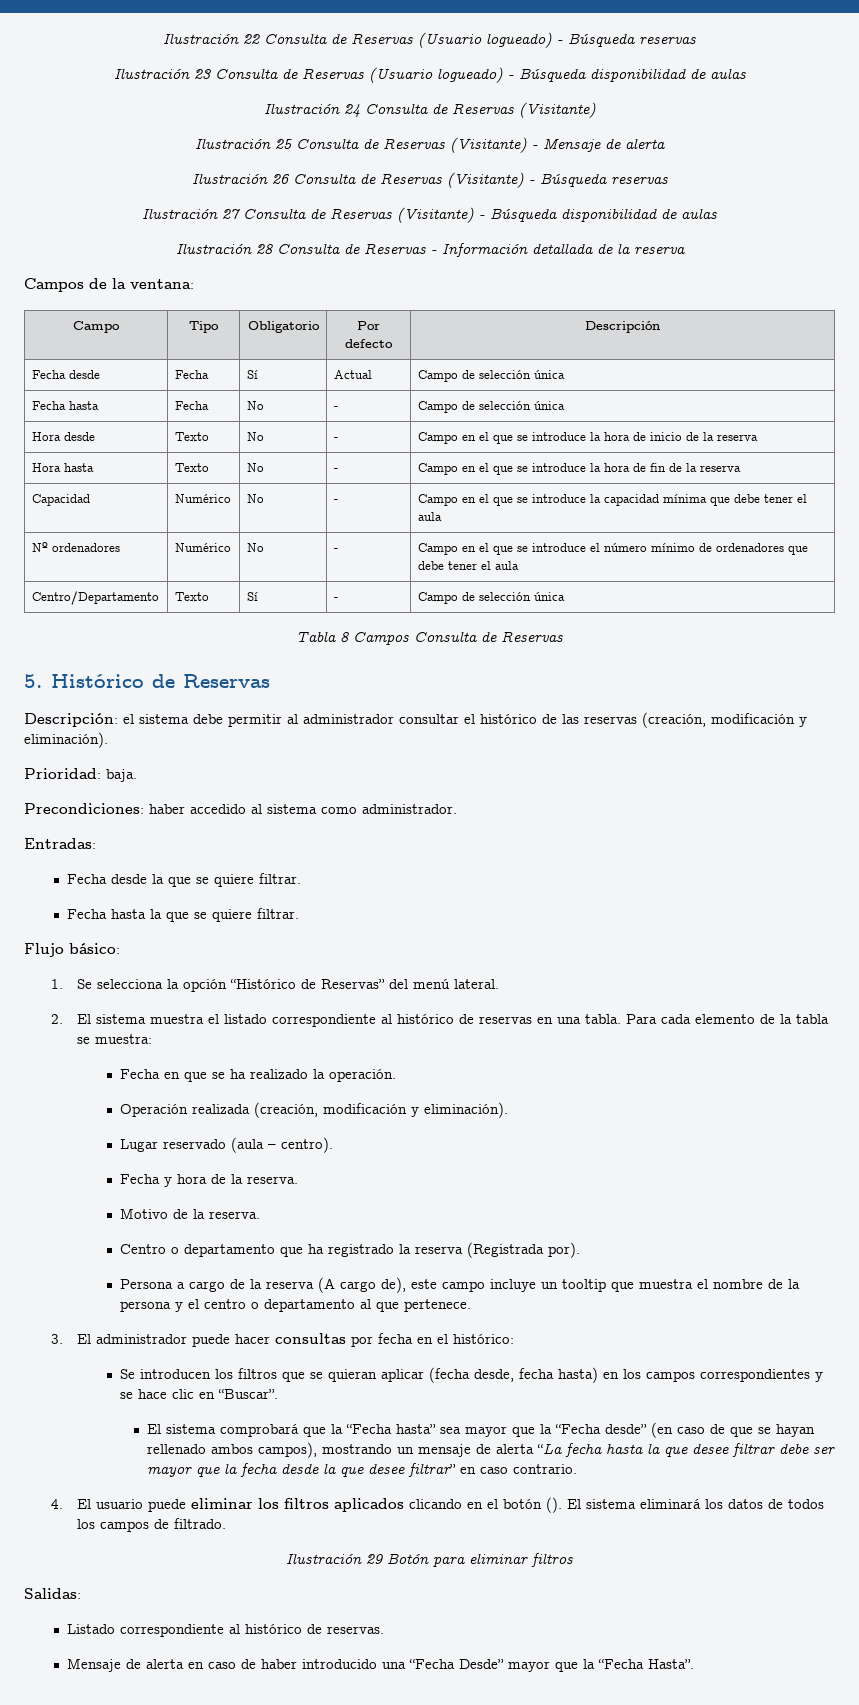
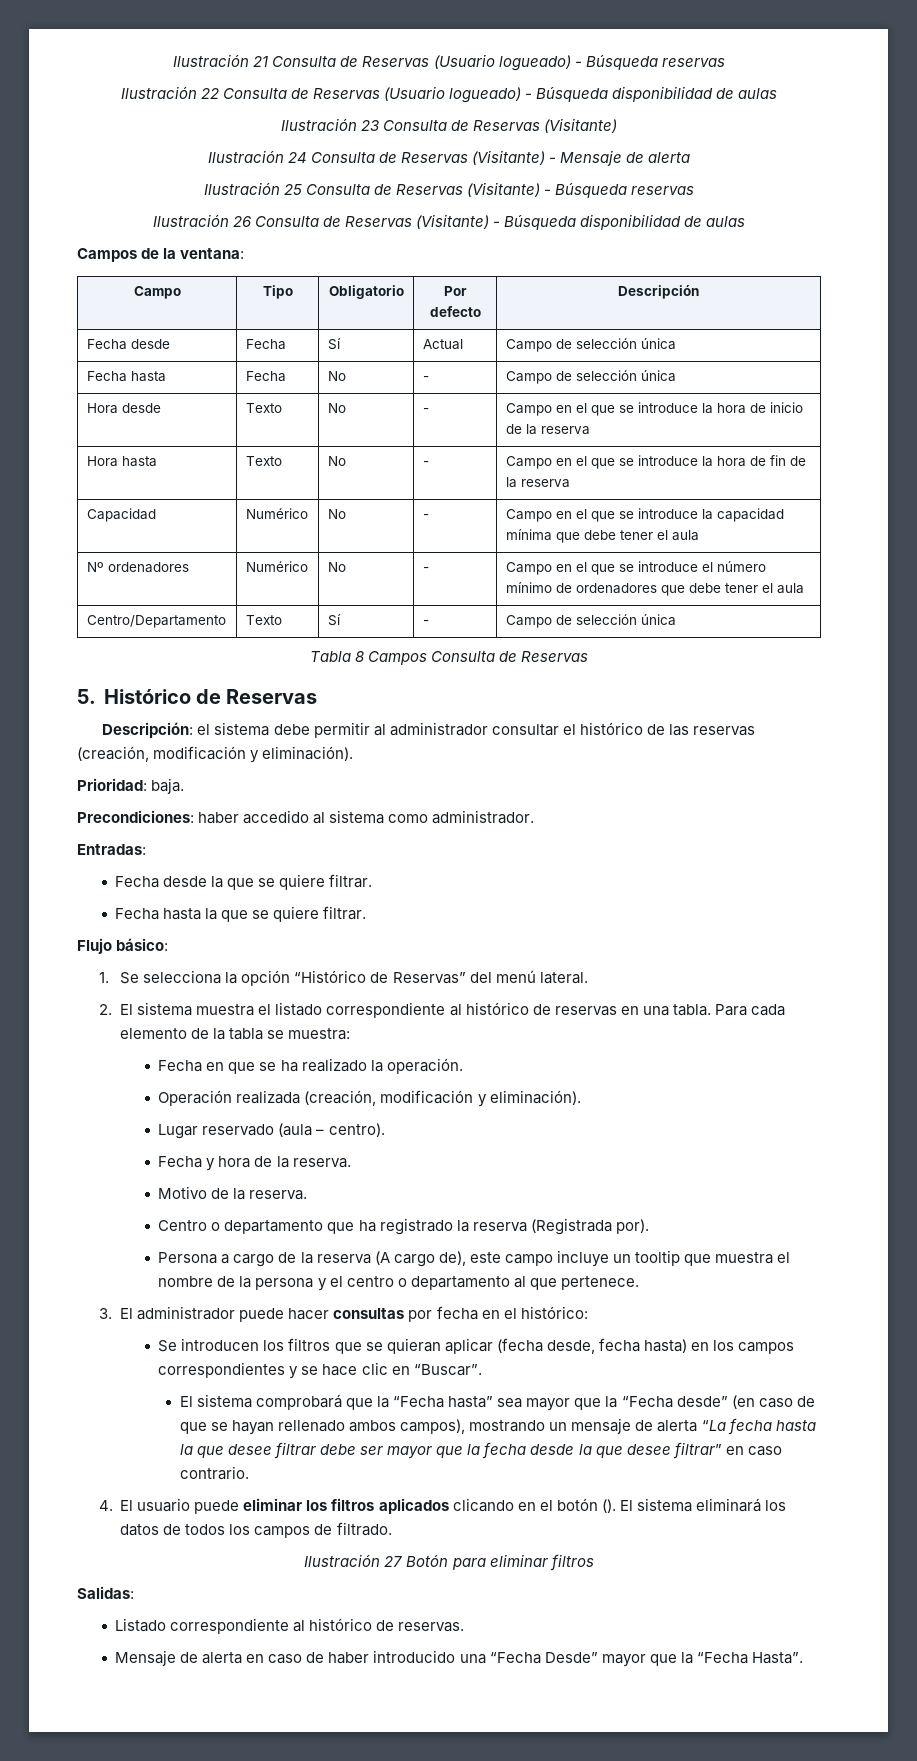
- Ilustración 22 Consulta de Reservas (Usuario logueado) - Búsqueda reservas
+ Ilustración 21 Consulta de Reservas (Usuario logueado) - Búsqueda reservas
- Ilustración 23 Consulta de Reservas (Usuario logueado) - Búsqueda disponibilidad de aulas
+ Ilustración 22 Consulta de Reservas (Usuario logueado) - Búsqueda disponibilidad de aulas
- Ilustración 24 Consulta de Reservas (Visitante)
+ Ilustración 23 Consulta de Reservas (Visitante)
- Ilustración 25 Consulta de Reservas (Visitante) - Mensaje de alerta
+ Ilustración 24 Consulta de Reservas (Visitante) - Mensaje de alerta
- Ilustración 26 Consulta de Reservas (Visitante) - Búsqueda reservas
+ Ilustración 25 Consulta de Reservas (Visitante) - Búsqueda reservas
- Ilustración 27 Consulta de Reservas (Visitante) - Búsqueda disponibilidad de aulas
+ Ilustración 26 Consulta de Reservas (Visitante) - Búsqueda disponibilidad de aulas
- Ilustración 28 Consulta de Reservas - Información detallada de la reserva
- Ilustración 29 Botón para eliminar filtros
+ Ilustración 27 Botón para eliminar filtros

